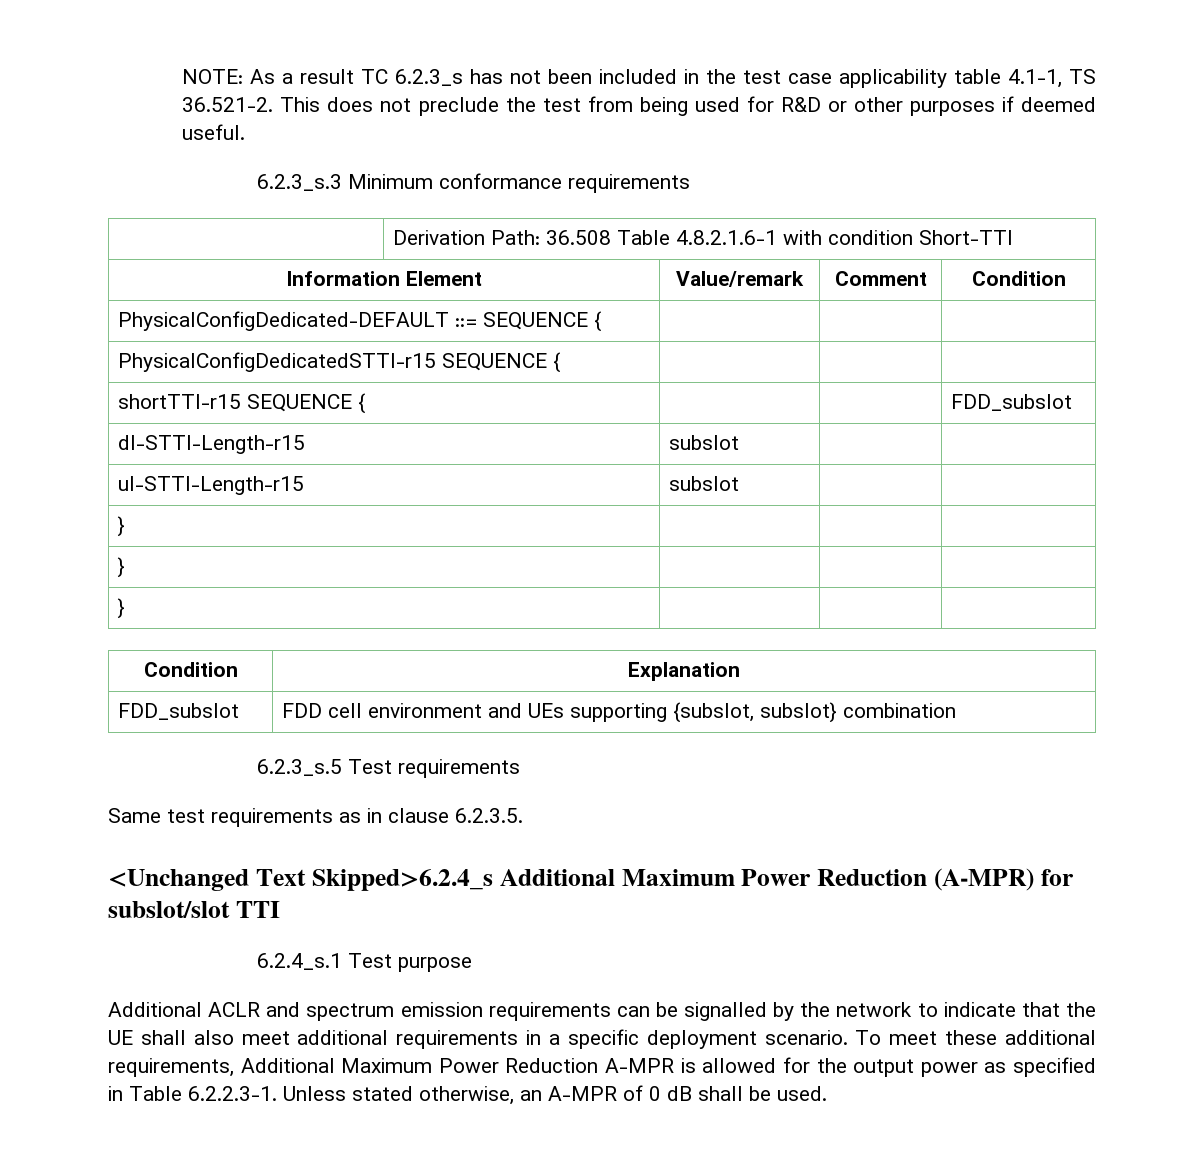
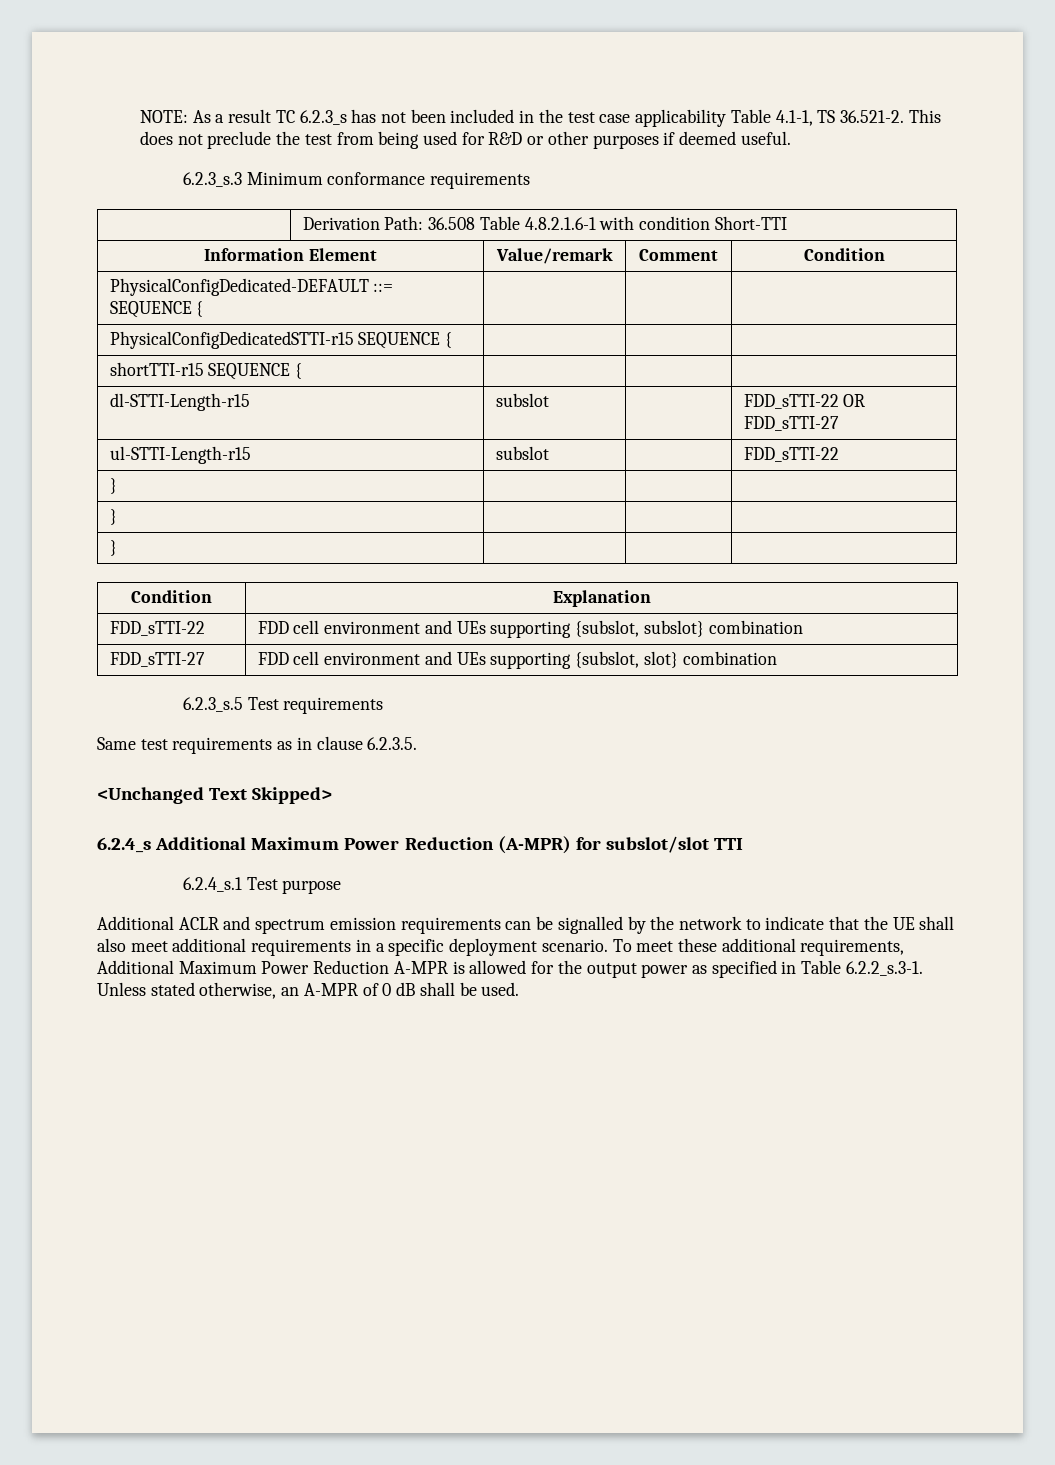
- NOTE: As a result TC 6.2.3_s has not been included in the test case applicability table 4.1-1, TS 36.521-2. This does not preclude the test from being used for R&D or other purposes if deemed useful.
+ NOTE: As a result TC 6.2.3_s has not been included in the test case applicability Table 4.1-1, TS 36.521-2. This does not preclude the test from being used for R&D or other purposes if deemed useful.
- shortTTI-r15 SEQUENCE { | | | FDD_subslot
+ shortTTI-r15 SEQUENCE { | | |
- dl-STTI-Length-r15 | subslot | |
+ dl-STTI-Length-r15 | subslot | | FDD_sTTI-22 OR FDD_sTTI-27
- ul-STTI-Length-r15 | subslot | |
+ ul-STTI-Length-r15 | subslot | | FDD_sTTI-22
- FDD_subslot | FDD cell environment and UEs supporting {subslot, subslot} combination
+ FDD_sTTI-22 | FDD cell environment and UEs supporting {subslot, subslot} combination
+ FDD_sTTI-27 | FDD cell environment and UEs supporting {subslot, slot} combination
- <Unchanged Text Skipped>6.2.4_s Additional Maximum Power Reduction (A-MPR) for subslot/slot TTI
+ <Unchanged Text Skipped>
+ 6.2.4_s Additional Maximum Power Reduction (A-MPR) for subslot/slot TTI
- To meet these additional requirements, Additional Maximum Power Reduction A-MPR is allowed for the output power as specified in Table 6.2.2.3-1. Unless stated otherwise, an A-MPR of 0 dB shall be used.
+ To meet these additional requirements, Additional Maximum Power Reduction A-MPR is allowed for the output power as specified in Table 6.2.2_s.3-1. Unless stated otherwise, an A-MPR of 0 dB shall be used.

